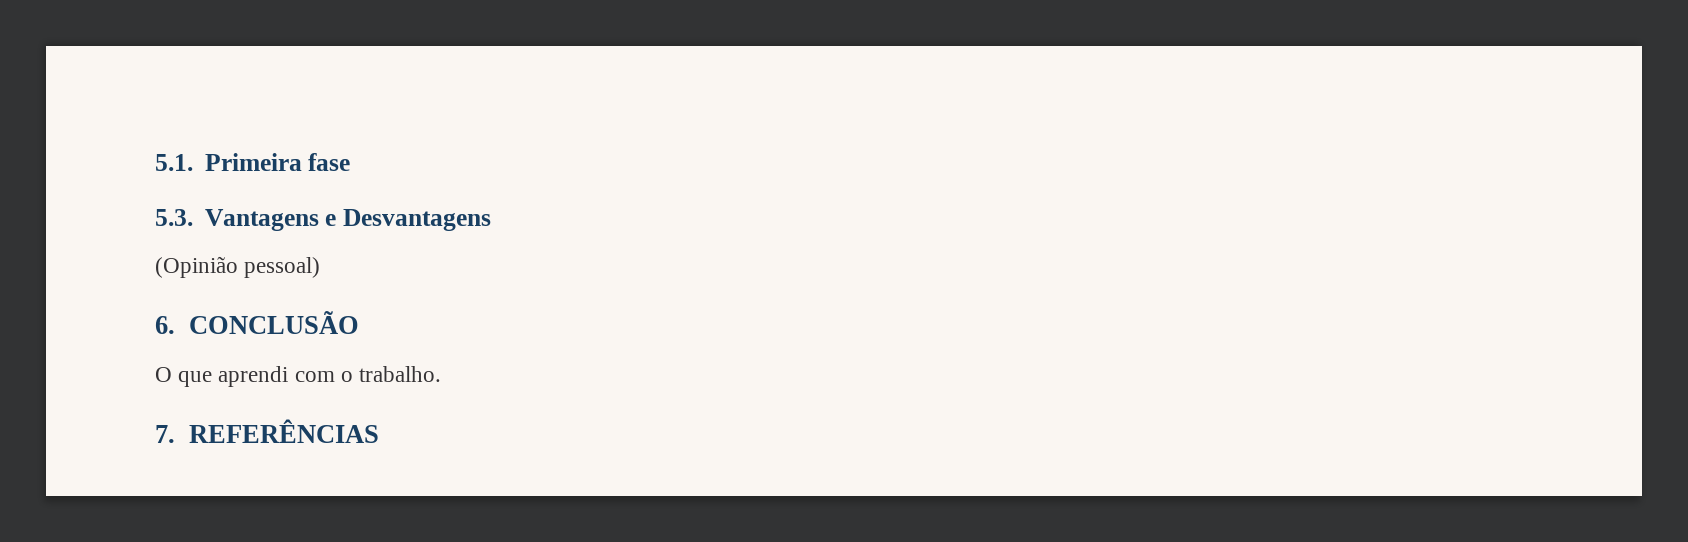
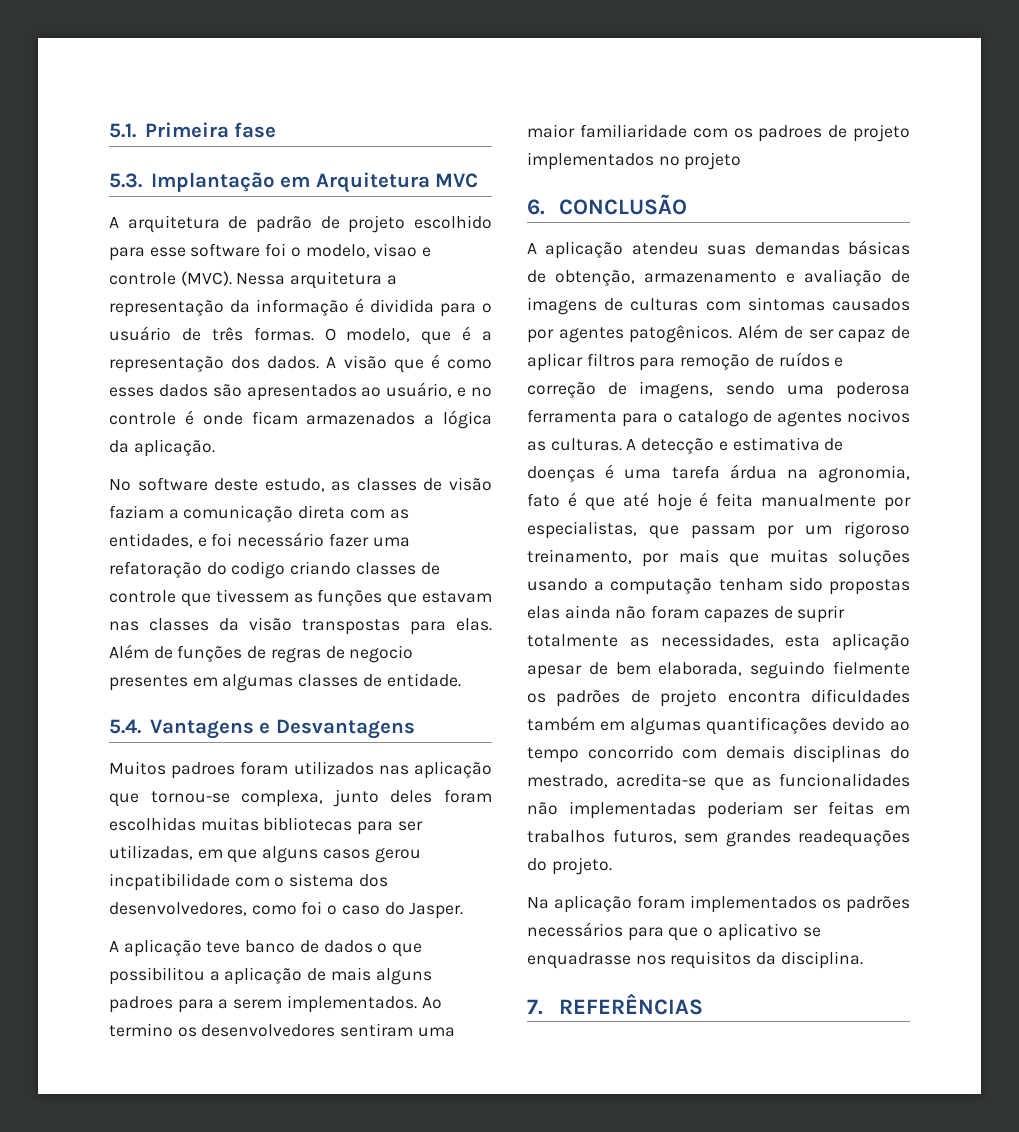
- 5.3. Vantagens e Desvantagens
- (Opinião pessoal)
+ 5.3. Implantação em Arquitetura MVC
+ A arquitetura de padrão de projeto escolhido para esse software foi o modelo, visao e controle (MVC). Nessa arquitetura a representação da informação é dividida para o usuário de três formas. O modelo, que é a representação dos dados. A visão que é como esses dados são apresentados ao usuário, e no controle é onde ficam armazenados a lógica da aplicação.
+ No software deste estudo, as classes de visão faziam a comunicação direta com as entidades, e foi necessário fazer uma refatoração do codigo criando classes de controle que tivessem as funções que estavam nas classes da visão transpostas para elas. Além de funções de regras de negocio presentes em algumas classes de entidade.
+ 5.4. Vantagens e Desvantagens
+ Muitos padroes foram utilizados nas aplicação que tornou-se complexa, junto deles foram escolhidas muitas bibliotecas para ser utilizadas, em que alguns casos gerou incpatibilidade com o sistema dos desenvolvedores, como foi o caso do Jasper.
+ A aplicação teve banco de dados o que possibilitou a aplicação de mais alguns padroes para a serem implementados. Ao termino os desenvolvedores sentiram uma maior familiaridade com os padroes de projeto implementados no projeto
  6. CONCLUSÃO
- O que aprendi com o trabalho.
+ A aplicação atendeu suas demandas básicas de obtenção, armazenamento e avaliação de imagens de culturas com sintomas causados por agentes patogênicos. Além de ser capaz de aplicar filtros para remoção de ruídos e correção de imagens, sendo uma poderosa ferramenta para o catalogo de agentes nocivos as culturas. A detecção e estimativa de doenças é uma tarefa árdua na agronomia, fato é que até hoje é feita manualmente por especialistas, que passam por um rigoroso treinamento, por mais que muitas soluções usando a computação tenham sido propostas elas ainda não foram capazes de suprir totalmente as necessidades, esta aplicação apesar de bem elaborada, seguindo fielmente os padrões de projeto encontra dificuldades também em algumas quantificações devido ao tempo concorrido com demais disciplinas do mestrado, acredita-se que as funcionalidades não implementadas poderiam ser feitas em trabalhos futuros, sem grandes readequações do projeto.
+ Na aplicação foram implementados os padrões necessários para que o aplicativo se enquadrasse nos requisitos da disciplina.

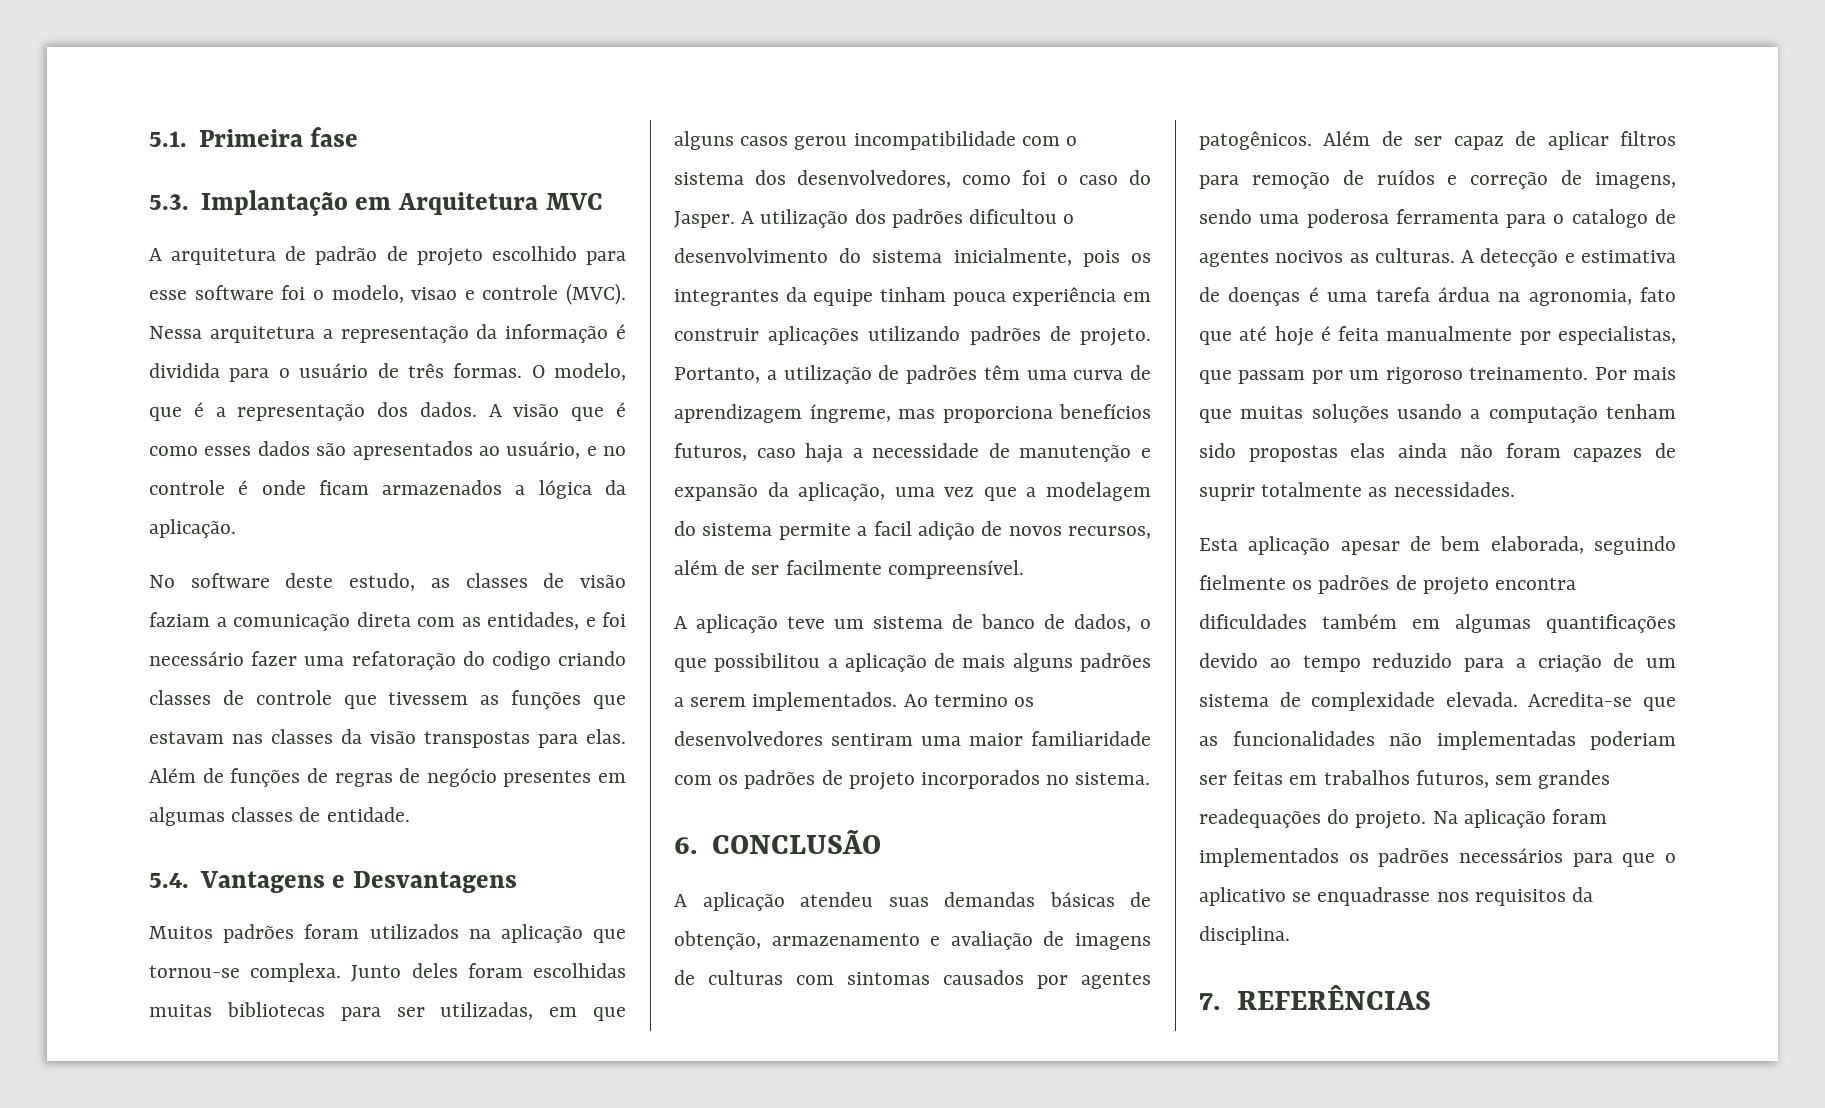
- Além de funções de regras de negocio presentes em algumas classes de entidade.
+ Além de funções de regras de negócio presentes em algumas classes de entidade.
- Muitos padroes foram utilizados nas aplicação que tornou-se complexa, junto deles foram escolhidas muitas bibliotecas para ser utilizadas, em que alguns casos gerou incpatibilidade com o sistema dos desenvolvedores, como foi o caso do Jasper.
+ Muitos padrões foram utilizados na aplicação que tornou-se complexa. Junto deles foram escolhidas muitas bibliotecas para ser utilizadas, em que alguns casos gerou incompatibilidade com o sistema dos desenvolvedores, como foi o caso do Jasper. A utilização dos padrões dificultou o desenvolvimento do sistema inicialmente, pois os integrantes da equipe tinham pouca experiência em construir aplicações utilizando padrões de projeto. Portanto, a utilização de padrões têm uma curva de aprendizagem íngreme, mas proporciona benefícios futuros, caso haja a necessidade de manutenção e expansão da aplicação, uma vez que a modelagem do sistema permite a facil adição de novos recursos, além de ser facilmente compreensível.
- A aplicação teve banco de dados o que possibilitou a aplicação de mais alguns padroes para a serem implementados.
+ A aplicação teve um sistema de banco de dados, o que possibilitou a aplicação de mais alguns padrões a serem implementados.
- Ao termino os desenvolvedores sentiram uma maior familiaridade com os padroes de projeto implementados no projeto
+ Ao termino os desenvolvedores sentiram uma maior familiaridade com os padrões de projeto incorporados no sistema.
- A detecção e estimativa de doenças é uma tarefa árdua na agronomia, fato é que até hoje é feita manualmente por especialistas, que passam por um rigoroso treinamento, por mais que muitas soluções usando a computação tenham sido propostas elas ainda não foram capazes de suprir totalmente as necessidades, esta aplicação apesar de bem elaborada, seguindo fielmente os padrões de projeto encontra dificuldades também em algumas quantificações devido ao tempo concorrido com demais disciplinas do mestrado, acredita-se que as funcionalidades não implementadas poderiam ser feitas em trabalhos futuros, sem grandes readequações do projeto.
- Na aplicação foram implementados os padrões necessários para que o aplicativo se enquadrasse nos requisitos da disciplina.
+ A detecção e estimativa de doenças é uma tarefa árdua na agronomia, fato que até hoje é feita manualmente por especialistas, que passam por um rigoroso treinamento. Por mais que muitas soluções usando a computação tenham sido propostas elas ainda não foram capazes de suprir totalmente as necessidades.
+ Esta aplicação apesar de bem elaborada, seguindo fielmente os padrões de projeto encontra dificuldades também em algumas quantificações devido ao tempo reduzido para a criação de um sistema de complexidade elevada. Acredita-se que as funcionalidades não implementadas poderiam ser feitas em trabalhos futuros, sem grandes readequações do projeto. Na aplicação foram implementados os padrões necessários para que o aplicativo se enquadrasse nos requisitos da disciplina.

